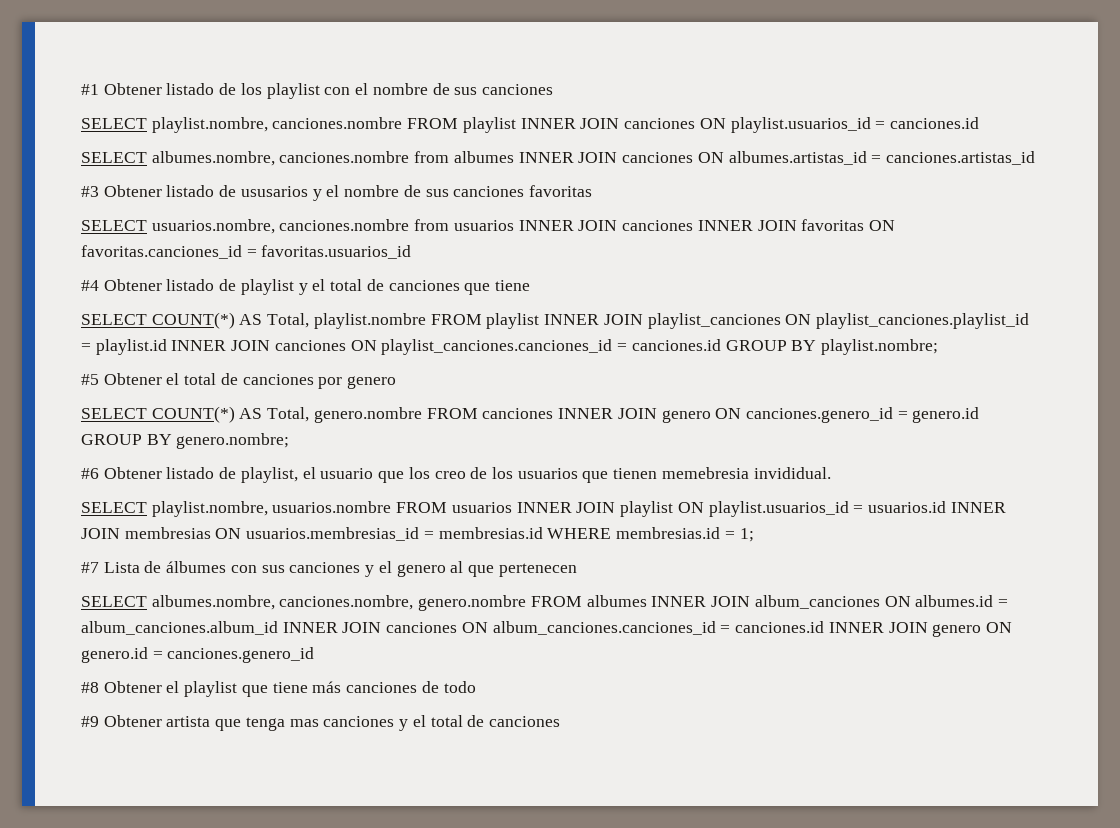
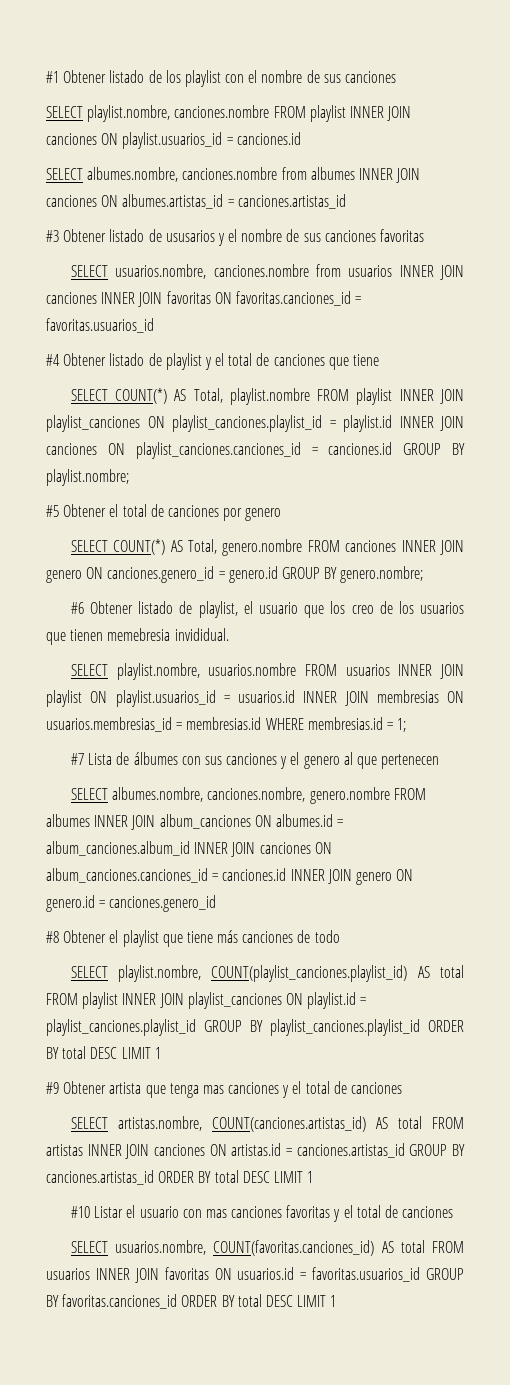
+ SELECT playlist.nombre, COUNT(playlist_canciones.playlist_id) AS total FROM playlist INNER JOIN playlist_canciones ON playlist.id = playlist_canciones.playlist_id GROUP BY playlist_canciones.playlist_id ORDER BY total DESC LIMIT 1
+ SELECT artistas.nombre, COUNT(canciones.artistas_id) AS total FROM artistas INNER JOIN canciones ON artistas.id = canciones.artistas_id GROUP BY canciones.artistas_id ORDER BY total DESC LIMIT 1
+ #10 Listar el usuario con mas canciones favoritas y el total de canciones
+ SELECT usuarios.nombre, COUNT(favoritas.canciones_id) AS total FROM usuarios INNER JOIN favoritas ON usuarios.id = favoritas.usuarios_id GROUP BY favoritas.canciones_id ORDER BY total DESC LIMIT 1

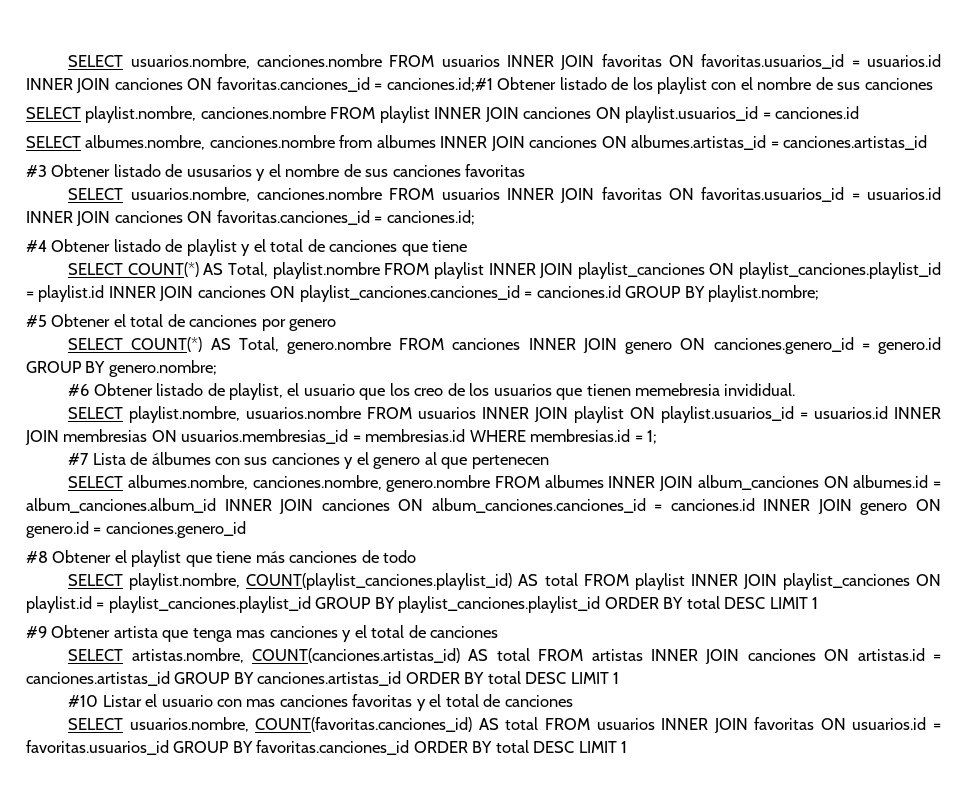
- #1 Obtener listado de los playlist con el nombre de sus canciones
+ SELECT usuarios.nombre, canciones.nombre FROM usuarios INNER JOIN favoritas ON favoritas.usuarios_id = usuarios.id INNER JOIN canciones ON favoritas.canciones_id = canciones.id;#1 Obtener listado de los playlist con el nombre de sus canciones
- SELECT usuarios.nombre, canciones.nombre from usuarios INNER JOIN canciones INNER JOIN favoritas ON favoritas.canciones_id = favoritas.usuarios_id
+ SELECT usuarios.nombre, canciones.nombre FROM usuarios INNER JOIN favoritas ON favoritas.usuarios_id = usuarios.id INNER JOIN canciones ON favoritas.canciones_id = canciones.id;

